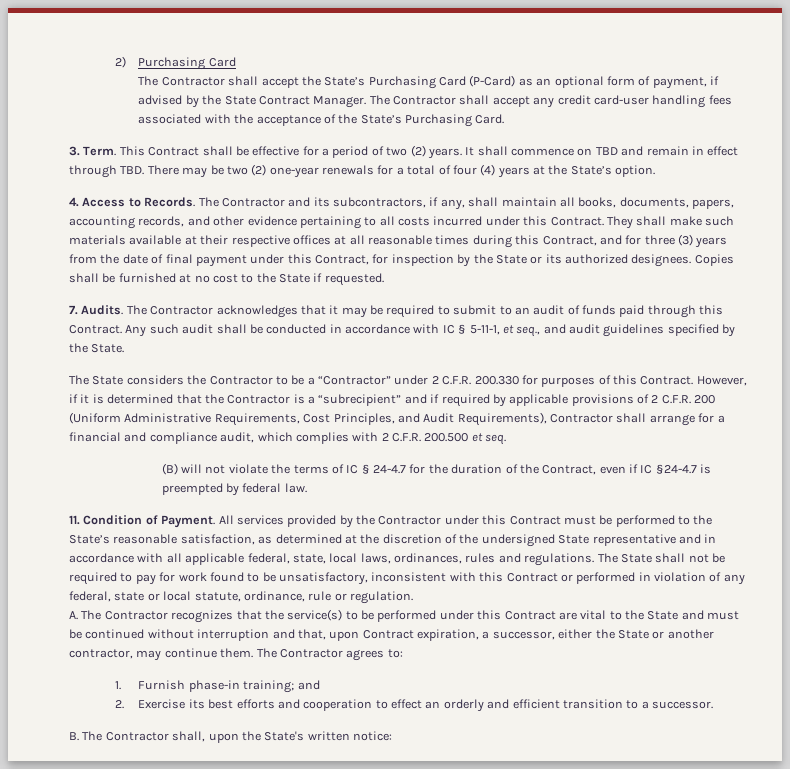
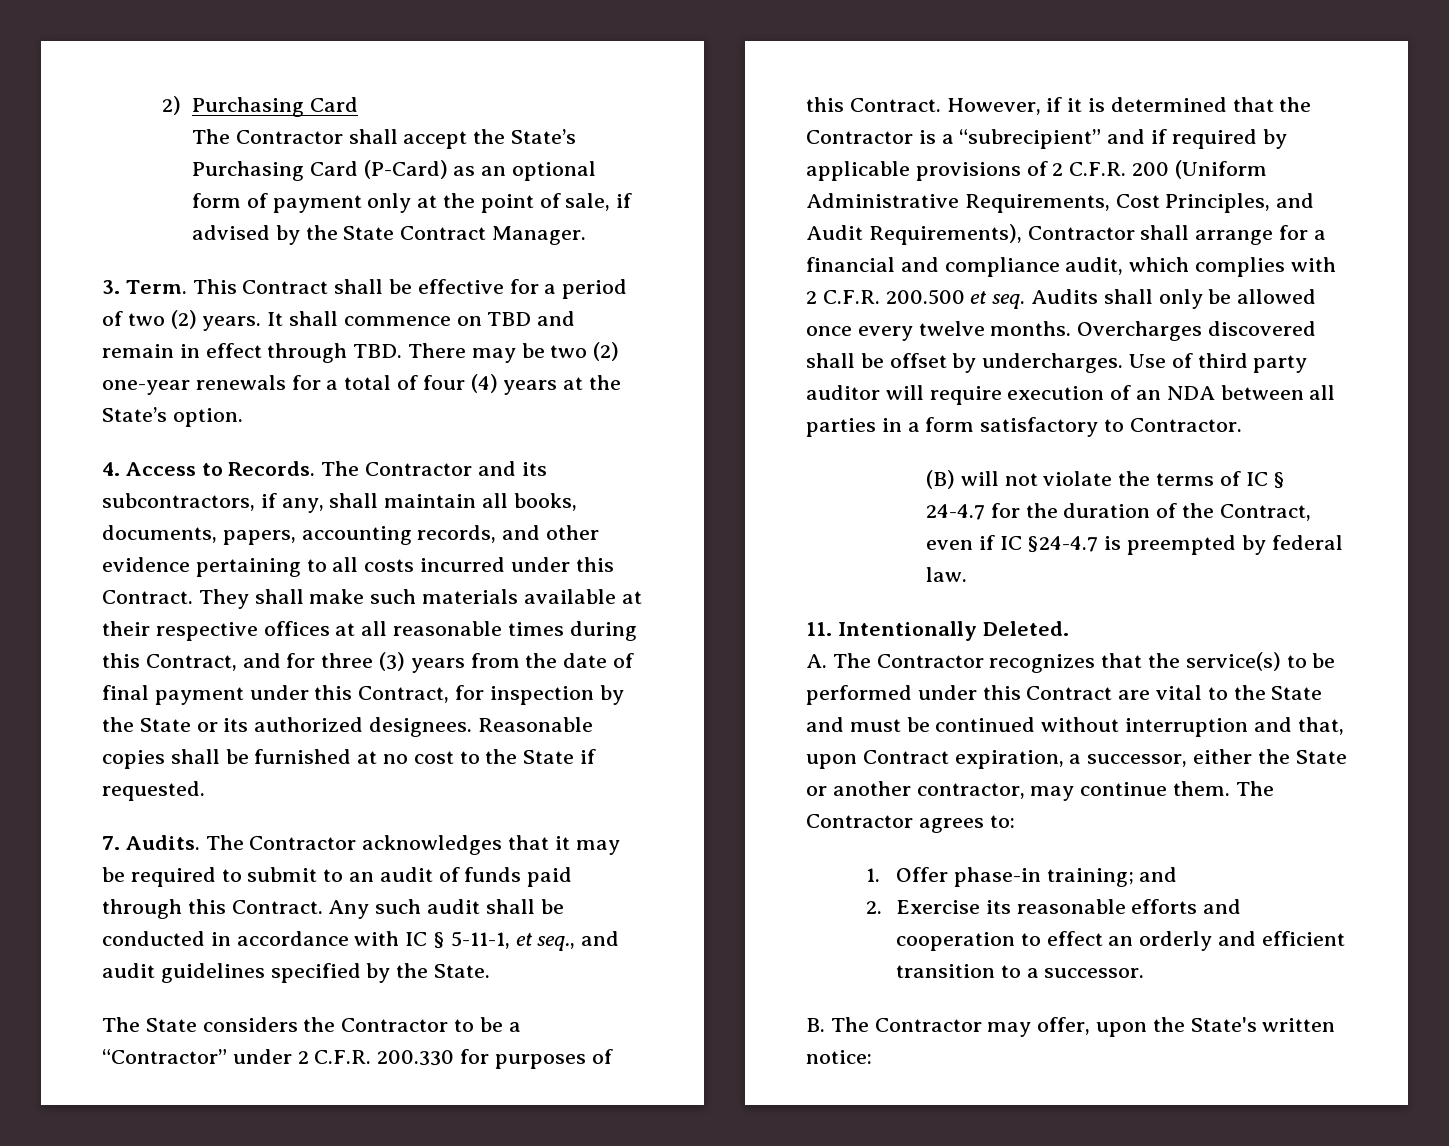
- The Contractor shall accept the State’s Purchasing Card (P-Card) as an optional form of payment, if advised by the State Contract Manager. The Contractor shall accept any credit card-user handling fees associated with the acceptance of the State’s Purchasing Card.
+ The Contractor shall accept the State’s Purchasing Card (P-Card) as an optional form of payment only at the point of sale, if advised by the State Contract Manager.
- Copies shall be furnished at no cost to the State if requested.
+ Reasonable copies shall be furnished at no cost to the State if requested.
+ Audits shall only be allowed once every twelve months. Overcharges discovered shall be offset by undercharges. Use of third party auditor will require execution of an NDA between all parties in a form satisfactory to Contractor.
- 11. Condition of Payment. All services provided by the Contractor under this Contract must be performed to the State’s reasonable satisfaction, as determined at the discretion of the undersigned State representative and in accordance with all applicable federal, state, local laws, ordinances, rules and regulations. The State shall not be required to pay for work found to be unsatisfactory, inconsistent with this Contract or performed in violation of any federal, state or local statute, ordinance, rule or regulation.
+ 11. Intentionally Deleted.
- 1. Furnish phase-in training; and
+ 1. Offer phase-in training; and
- 2. Exercise its best efforts and cooperation to effect an orderly and efficient transition to a successor.
+ 2. Exercise its reasonable efforts and cooperation to effect an orderly and efficient transition to a successor.
- B. The Contractor shall, upon the State's written notice:
+ B. The Contractor may offer, upon the State's written notice:

